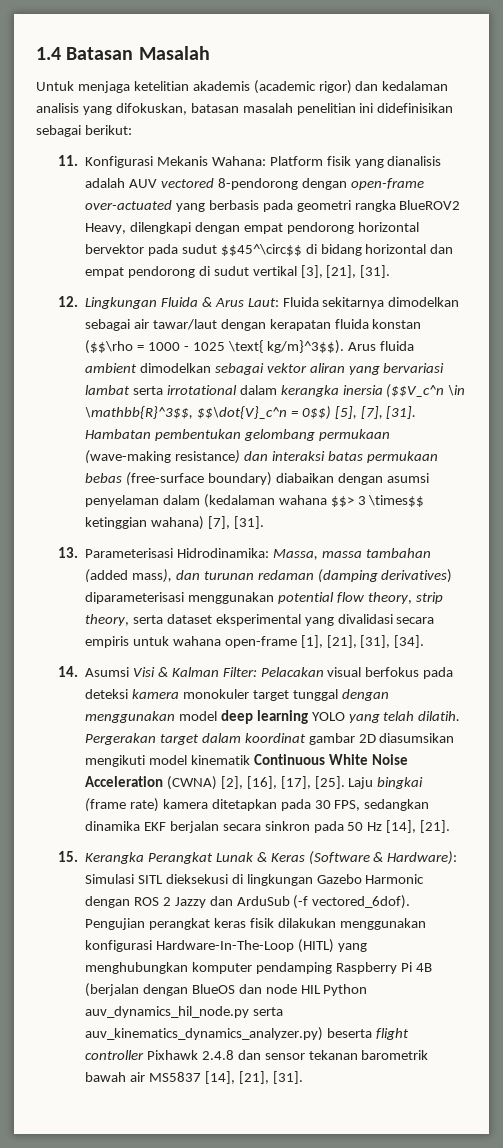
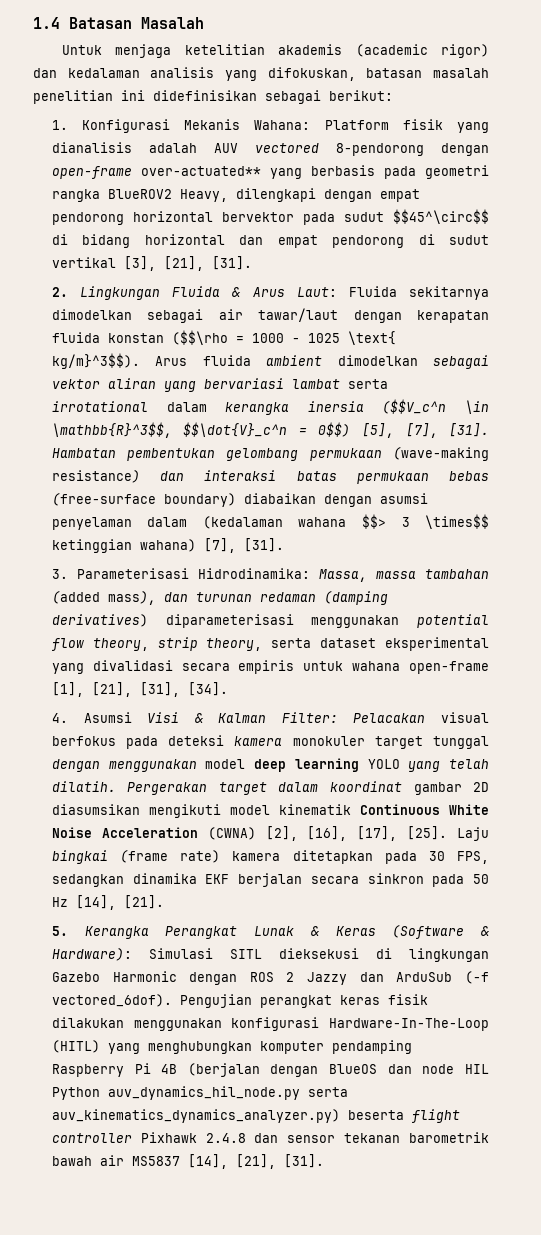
- 11. Konfigurasi Mekanis Wahana: Platform fisik yang dianalisis adalah AUV vectored 8-pendorong dengan open-frame over-actuated yang berbasis pada geometri rangka BlueROV2 Heavy, dilengkapi dengan empat pendorong horizontal bervektor pada sudut $$45^\circ$$ di bidang horizontal dan empat pendorong di sudut vertikal [3], [21], [31].
+ 1. Konfigurasi Mekanis Wahana: Platform fisik yang dianalisis adalah AUV vectored 8-pendorong dengan open-frame over-actuated** yang berbasis pada geometri rangka BlueROV2 Heavy, dilengkapi dengan empat pendorong horizontal bervektor pada sudut $$45^\circ$$ di bidang horizontal dan empat pendorong di sudut vertikal [3], [21], [31].
- 12. Lingkungan Fluida & Arus Laut: Fluida sekitarnya dimodelkan sebagai air tawar/laut dengan kerapatan fluida konstan ($$\rho = 1000 - 1025 \text{ kg/m}^3$$).
+ 2. Lingkungan Fluida & Arus Laut: Fluida sekitarnya dimodelkan sebagai air tawar/laut dengan kerapatan fluida konstan ($$\rho = 1000 - 1025 \text{ kg/m}^3$$).
- 13. Parameterisasi Hidrodinamika: Massa, massa tambahan (added mass), dan turunan redaman (damping derivatives) diparameterisasi menggunakan potential flow theory, strip theory, serta dataset eksperimental yang divalidasi secara empiris untuk wahana open-frame [1], [21], [31], [34].
+ 3. Parameterisasi Hidrodinamika: Massa, massa tambahan (added mass), dan turunan redaman (damping derivatives) diparameterisasi menggunakan potential flow theory, strip theory, serta dataset eksperimental yang divalidasi secara empiris untuk wahana open-frame [1], [21], [31], [34].
- 14. Asumsi Visi & Kalman Filter: Pelacakan visual berfokus pada deteksi kamera monokuler target tunggal dengan menggunakan model deep learning YOLO yang telah dilatih.
+ 4. Asumsi Visi & Kalman Filter: Pelacakan visual berfokus pada deteksi kamera monokuler target tunggal dengan menggunakan model deep learning YOLO yang telah dilatih.
- 15. Kerangka Perangkat Lunak & Keras (Software & Hardware): Simulasi SITL dieksekusi di lingkungan Gazebo Harmonic dengan ROS 2 Jazzy dan ArduSub (-f vectored_6dof).
+ 5. Kerangka Perangkat Lunak & Keras (Software & Hardware): Simulasi SITL dieksekusi di lingkungan Gazebo Harmonic dengan ROS 2 Jazzy dan ArduSub (-f vectored_6dof).

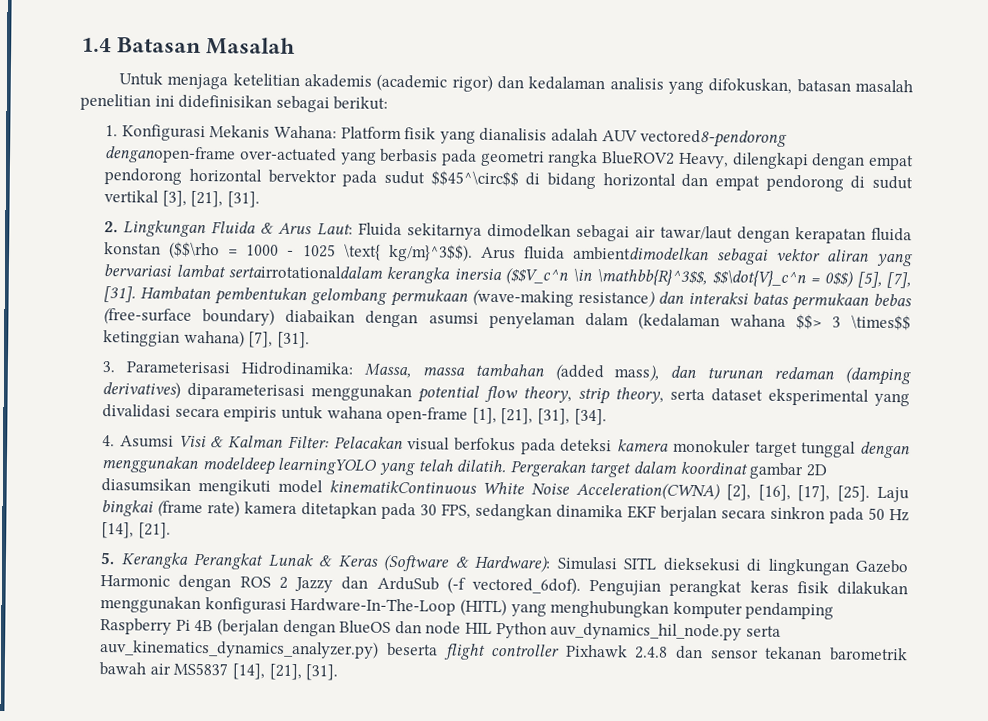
- 1. Konfigurasi Mekanis Wahana: Platform fisik yang dianalisis adalah AUV vectored 8-pendorong dengan open-frame over-actuated** yang berbasis pada geometri rangka BlueROV2 Heavy, dilengkapi dengan empat pendorong horizontal bervektor pada sudut $$45^\circ$$ di bidang horizontal dan empat pendorong di sudut vertikal [3], [21], [31].
+ 1. Konfigurasi Mekanis Wahana: Platform fisik yang dianalisis adalah AUV vectored8-pendorong denganopen-frame over-actuated yang berbasis pada geometri rangka BlueROV2 Heavy, dilengkapi dengan empat pendorong horizontal bervektor pada sudut $$45^\circ$$ di bidang horizontal dan empat pendorong di sudut vertikal [3], [21], [31].
- Arus fluida ambient dimodelkan sebagai vektor aliran yang bervariasi lambat serta irrotational dalam kerangka inersia ($$V_c^n \in \mathbb{R}^3$$, $$\dot{V}_c^n = 0$$) [5], [7], [31].
+ Arus fluida ambientdimodelkan sebagai vektor aliran yang bervariasi lambat sertairrotationaldalam kerangka inersia ($$V_c^n \in \mathbb{R}^3$$, $$\dot{V}_c^n = 0$$) [5], [7], [31].
- 4. Asumsi Visi & Kalman Filter: Pelacakan visual berfokus pada deteksi kamera monokuler target tunggal dengan menggunakan model deep learning YOLO yang telah dilatih.
+ 4. Asumsi Visi & Kalman Filter: Pelacakan visual berfokus pada deteksi kamera monokuler target tunggal dengan menggunakan modeldeep learningYOLO yang telah dilatih.
- Pergerakan target dalam koordinat gambar 2D diasumsikan mengikuti model kinematik Continuous White Noise Acceleration (CWNA) [2], [16], [17], [25].
+ Pergerakan target dalam koordinat gambar 2D diasumsikan mengikuti model kinematikContinuous White Noise Acceleration(CWNA) [2], [16], [17], [25].

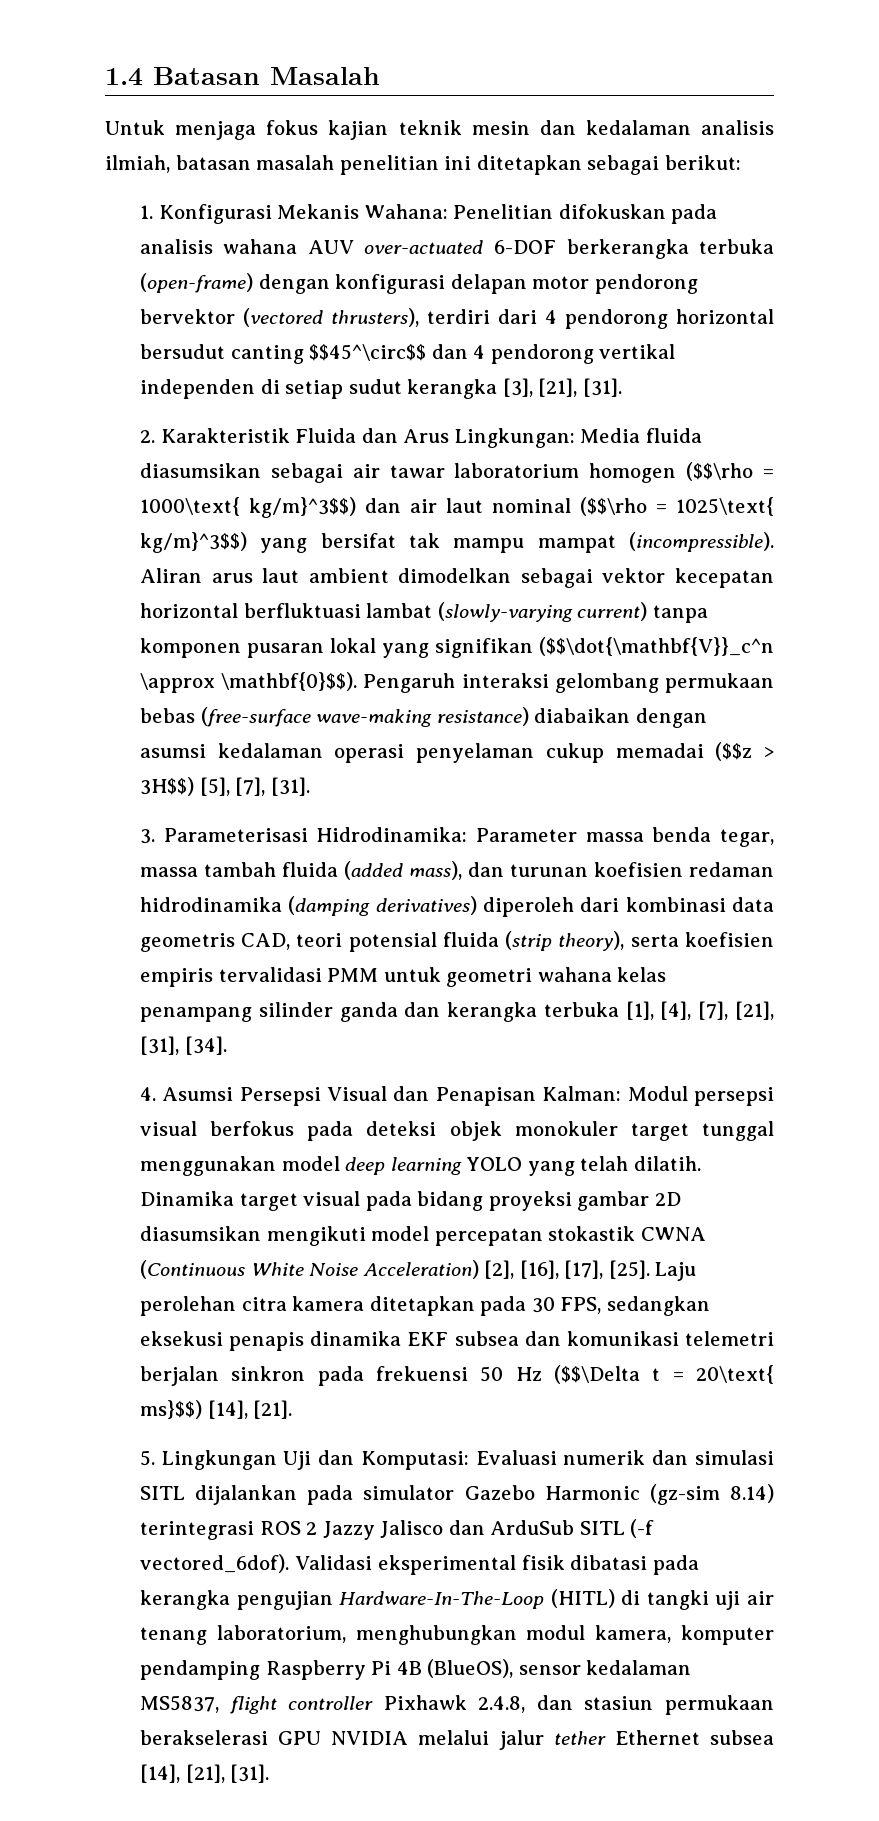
- Untuk menjaga ketelitian akademis (academic rigor) dan kedalaman analisis yang difokuskan, batasan masalah penelitian ini didefinisikan sebagai berikut:
+ Untuk menjaga fokus kajian teknik mesin dan kedalaman analisis ilmiah, batasan masalah penelitian ini ditetapkan sebagai berikut:
- 1. Konfigurasi Mekanis Wahana: Platform fisik yang dianalisis adalah AUV vectored8-pendorong denganopen-frame over-actuated yang berbasis pada geometri rangka BlueROV2 Heavy, dilengkapi dengan empat pendorong horizontal bervektor pada sudut $$45^\circ$$ di bidang horizontal dan empat pendorong di sudut vertikal [3], [21], [31].
- 2. Lingkungan Fluida & Arus Laut: Fluida sekitarnya dimodelkan sebagai air tawar/laut dengan kerapatan fluida konstan ($$\rho = 1000 - 1025 \text{ kg/m}^3$$). Arus fluida ambientdimodelkan sebagai vektor aliran yang bervariasi lambat sertairrotationaldalam kerangka inersia ($$V_c^n \in \mathbb{R}^3$$, $$\dot{V}_c^n = 0$$) [5], [7], [31]. Hambatan pembentukan gelombang permukaan (wave-making resistance) dan interaksi batas permukaan bebas (free-surface boundary) diabaikan dengan asumsi penyelaman dalam (kedalaman wahana $$> 3 \times$$ ketinggian wahana) [7], [31].
+ 1. Konfigurasi Mekanis Wahana: Penelitian difokuskan pada analisis wahana AUV over-actuated 6-DOF berkerangka terbuka (open-frame) dengan konfigurasi delapan motor pendorong bervektor (vectored thrusters), terdiri dari 4 pendorong horizontal bersudut canting $$45^\circ$$ dan 4 pendorong vertikal independen di setiap sudut kerangka [3], [21], [31].
+ 2. Karakteristik Fluida dan Arus Lingkungan: Media fluida diasumsikan sebagai air tawar laboratorium homogen ($$\rho = 1000\text{ kg/m}^3$$) dan air laut nominal ($$\rho = 1025\text{ kg/m}^3$$) yang bersifat tak mampu mampat (incompressible). Aliran arus laut ambient dimodelkan sebagai vektor kecepatan horizontal berfluktuasi lambat (slowly-varying current) tanpa komponen pusaran lokal yang signifikan ($$\dot{\mathbf{V}}_c^n \approx \mathbf{0}$$). Pengaruh interaksi gelombang permukaan bebas (free-surface wave-making resistance) diabaikan dengan asumsi kedalaman operasi penyelaman cukup memadai ($$z > 3H$$) [5], [7], [31].
- 3. Parameterisasi Hidrodinamika: Massa, massa tambahan (added mass), dan turunan redaman (damping derivatives) diparameterisasi menggunakan potential flow theory, strip theory, serta dataset eksperimental yang divalidasi secara empiris untuk wahana open-frame [1], [21], [31], [34].
+ 3. Parameterisasi Hidrodinamika: Parameter massa benda tegar, massa tambah fluida (added mass), dan turunan koefisien redaman hidrodinamika (damping derivatives) diperoleh dari kombinasi data geometris CAD, teori potensial fluida (strip theory), serta koefisien empiris tervalidasi PMM untuk geometri wahana kelas penampang silinder ganda dan kerangka terbuka [1], [4], [7], [21], [31], [34].
- 4. Asumsi Visi & Kalman Filter: Pelacakan visual berfokus pada deteksi kamera monokuler target tunggal dengan menggunakan modeldeep learningYOLO yang telah dilatih. Pergerakan target dalam koordinat gambar 2D diasumsikan mengikuti model kinematikContinuous White Noise Acceleration(CWNA) [2], [16], [17], [25].
+ 4. Asumsi Persepsi Visual dan Penapisan Kalman: Modul persepsi visual berfokus pada deteksi objek monokuler target tunggal menggunakan model deep learning YOLO yang telah dilatih. Dinamika target visual pada bidang proyeksi gambar 2D diasumsikan mengikuti model percepatan stokastik CWNA (Continuous White Noise Acceleration) [2], [16], [17], [25].
- Laju bingkai (frame rate) kamera ditetapkan pada 30 FPS, sedangkan dinamika EKF berjalan secara sinkron pada 50 Hz [14], [21].
- 5. Kerangka Perangkat Lunak & Keras (Software & Hardware): Simulasi SITL dieksekusi di lingkungan Gazebo Harmonic dengan ROS 2 Jazzy dan ArduSub (-f vectored_6dof).
+ Laju perolehan citra kamera ditetapkan pada 30 FPS, sedangkan eksekusi penapis dinamika EKF subsea dan komunikasi telemetri berjalan sinkron pada frekuensi 50 Hz ($$\Delta t = 20\text{ ms}$$) [14], [21].
+ 5. Lingkungan Uji dan Komputasi: Evaluasi numerik dan simulasi SITL dijalankan pada simulator Gazebo Harmonic (gz-sim 8.14) terintegrasi ROS 2 Jazzy Jalisco dan ArduSub SITL (-f vectored_6dof).
- Pengujian perangkat keras fisik dilakukan menggunakan konfigurasi Hardware-In-The-Loop (HITL) yang menghubungkan komputer pendamping Raspberry Pi 4B (berjalan dengan BlueOS dan node HIL Python auv_dynamics_hil_node.py serta auv_kinematics_dynamics_analyzer.py) beserta flight controller Pixhawk 2.4.8 dan sensor tekanan barometrik bawah air MS5837 [14], [21], [31].
+ Validasi eksperimental fisik dibatasi pada kerangka pengujian Hardware-In-The-Loop (HITL) di tangki uji air tenang laboratorium, menghubungkan modul kamera, komputer pendamping Raspberry Pi 4B (BlueOS), sensor kedalaman MS5837, flight controller Pixhawk 2.4.8, dan stasiun permukaan berakselerasi GPU NVIDIA melalui jalur tether Ethernet subsea [14], [21], [31].

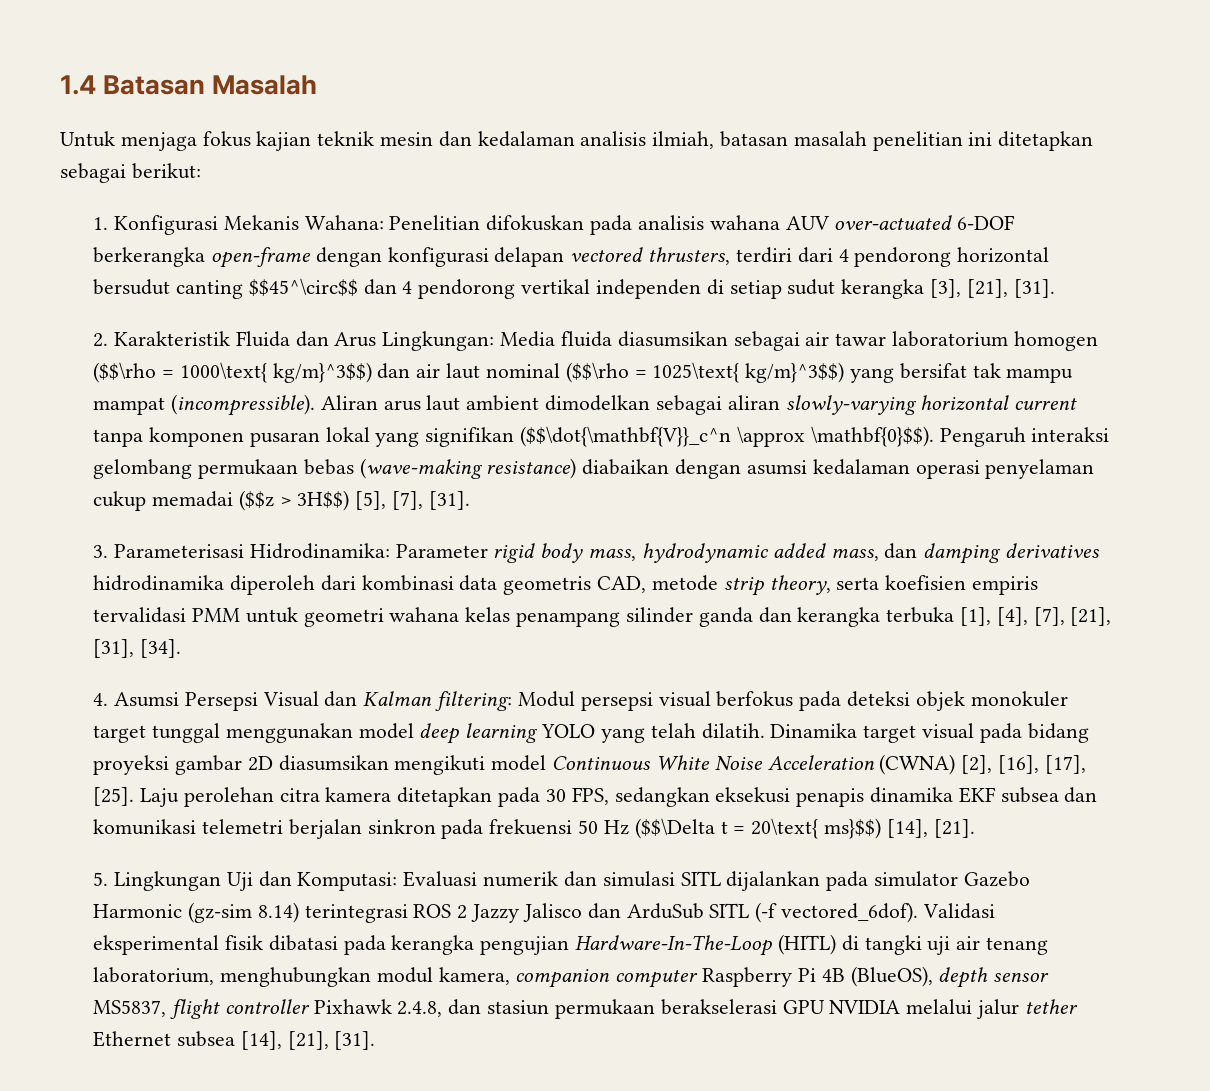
- 1. Konfigurasi Mekanis Wahana: Penelitian difokuskan pada analisis wahana AUV over-actuated 6-DOF berkerangka terbuka (open-frame) dengan konfigurasi delapan motor pendorong bervektor (vectored thrusters), terdiri dari 4 pendorong horizontal bersudut canting $$45^\circ$$ dan 4 pendorong vertikal independen di setiap sudut kerangka [3], [21], [31].
+ 1. Konfigurasi Mekanis Wahana: Penelitian difokuskan pada analisis wahana AUV over-actuated 6-DOF berkerangka open-frame dengan konfigurasi delapan vectored thrusters, terdiri dari 4 pendorong horizontal bersudut canting $$45^\circ$$ dan 4 pendorong vertikal independen di setiap sudut kerangka [3], [21], [31].
- Aliran arus laut ambient dimodelkan sebagai vektor kecepatan horizontal berfluktuasi lambat (slowly-varying current) tanpa komponen pusaran lokal yang signifikan ($$\dot{\mathbf{V}}_c^n \approx \mathbf{0}$$).
+ Aliran arus laut ambient dimodelkan sebagai aliran slowly-varying horizontal current tanpa komponen pusaran lokal yang signifikan ($$\dot{\mathbf{V}}_c^n \approx \mathbf{0}$$).
- Pengaruh interaksi gelombang permukaan bebas (free-surface wave-making resistance) diabaikan dengan asumsi kedalaman operasi penyelaman cukup memadai ($$z > 3H$$) [5], [7], [31].
+ Pengaruh interaksi gelombang permukaan bebas (wave-making resistance) diabaikan dengan asumsi kedalaman operasi penyelaman cukup memadai ($$z > 3H$$) [5], [7], [31].
- 3. Parameterisasi Hidrodinamika: Parameter massa benda tegar, massa tambah fluida (added mass), dan turunan koefisien redaman hidrodinamika (damping derivatives) diperoleh dari kombinasi data geometris CAD, teori potensial fluida (strip theory), serta koefisien empiris tervalidasi PMM untuk geometri wahana kelas penampang silinder ganda dan kerangka terbuka [1], [4], [7], [21], [31], [34].
+ 3. Parameterisasi Hidrodinamika: Parameter rigid body mass, hydrodynamic added mass, dan damping derivatives hidrodinamika diperoleh dari kombinasi data geometris CAD, metode strip theory, serta koefisien empiris tervalidasi PMM untuk geometri wahana kelas penampang silinder ganda dan kerangka terbuka [1], [4], [7], [21], [31], [34].
- 4. Asumsi Persepsi Visual dan Penapisan Kalman: Modul persepsi visual berfokus pada deteksi objek monokuler target tunggal menggunakan model deep learning YOLO yang telah dilatih.
+ 4. Asumsi Persepsi Visual dan Kalman filtering: Modul persepsi visual berfokus pada deteksi objek monokuler target tunggal menggunakan model deep learning YOLO yang telah dilatih.
- Dinamika target visual pada bidang proyeksi gambar 2D diasumsikan mengikuti model percepatan stokastik CWNA (Continuous White Noise Acceleration) [2], [16], [17], [25].
+ Dinamika target visual pada bidang proyeksi gambar 2D diasumsikan mengikuti model Continuous White Noise Acceleration (CWNA) [2], [16], [17], [25].
- Validasi eksperimental fisik dibatasi pada kerangka pengujian Hardware-In-The-Loop (HITL) di tangki uji air tenang laboratorium, menghubungkan modul kamera, komputer pendamping Raspberry Pi 4B (BlueOS), sensor kedalaman MS5837, flight controller Pixhawk 2.4.8, dan stasiun permukaan berakselerasi GPU NVIDIA melalui jalur tether Ethernet subsea [14], [21], [31].
+ Validasi eksperimental fisik dibatasi pada kerangka pengujian Hardware-In-The-Loop (HITL) di tangki uji air tenang laboratorium, menghubungkan modul kamera, companion computer Raspberry Pi 4B (BlueOS), depth sensor MS5837, flight controller Pixhawk 2.4.8, dan stasiun permukaan berakselerasi GPU NVIDIA melalui jalur tether Ethernet subsea [14], [21], [31].

